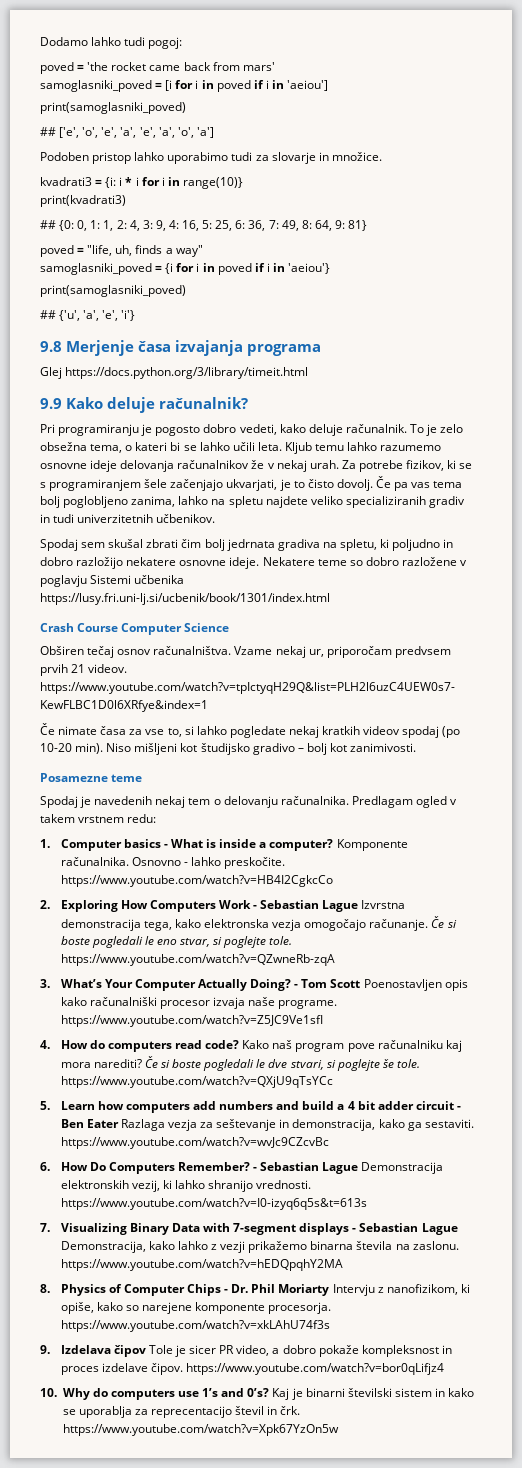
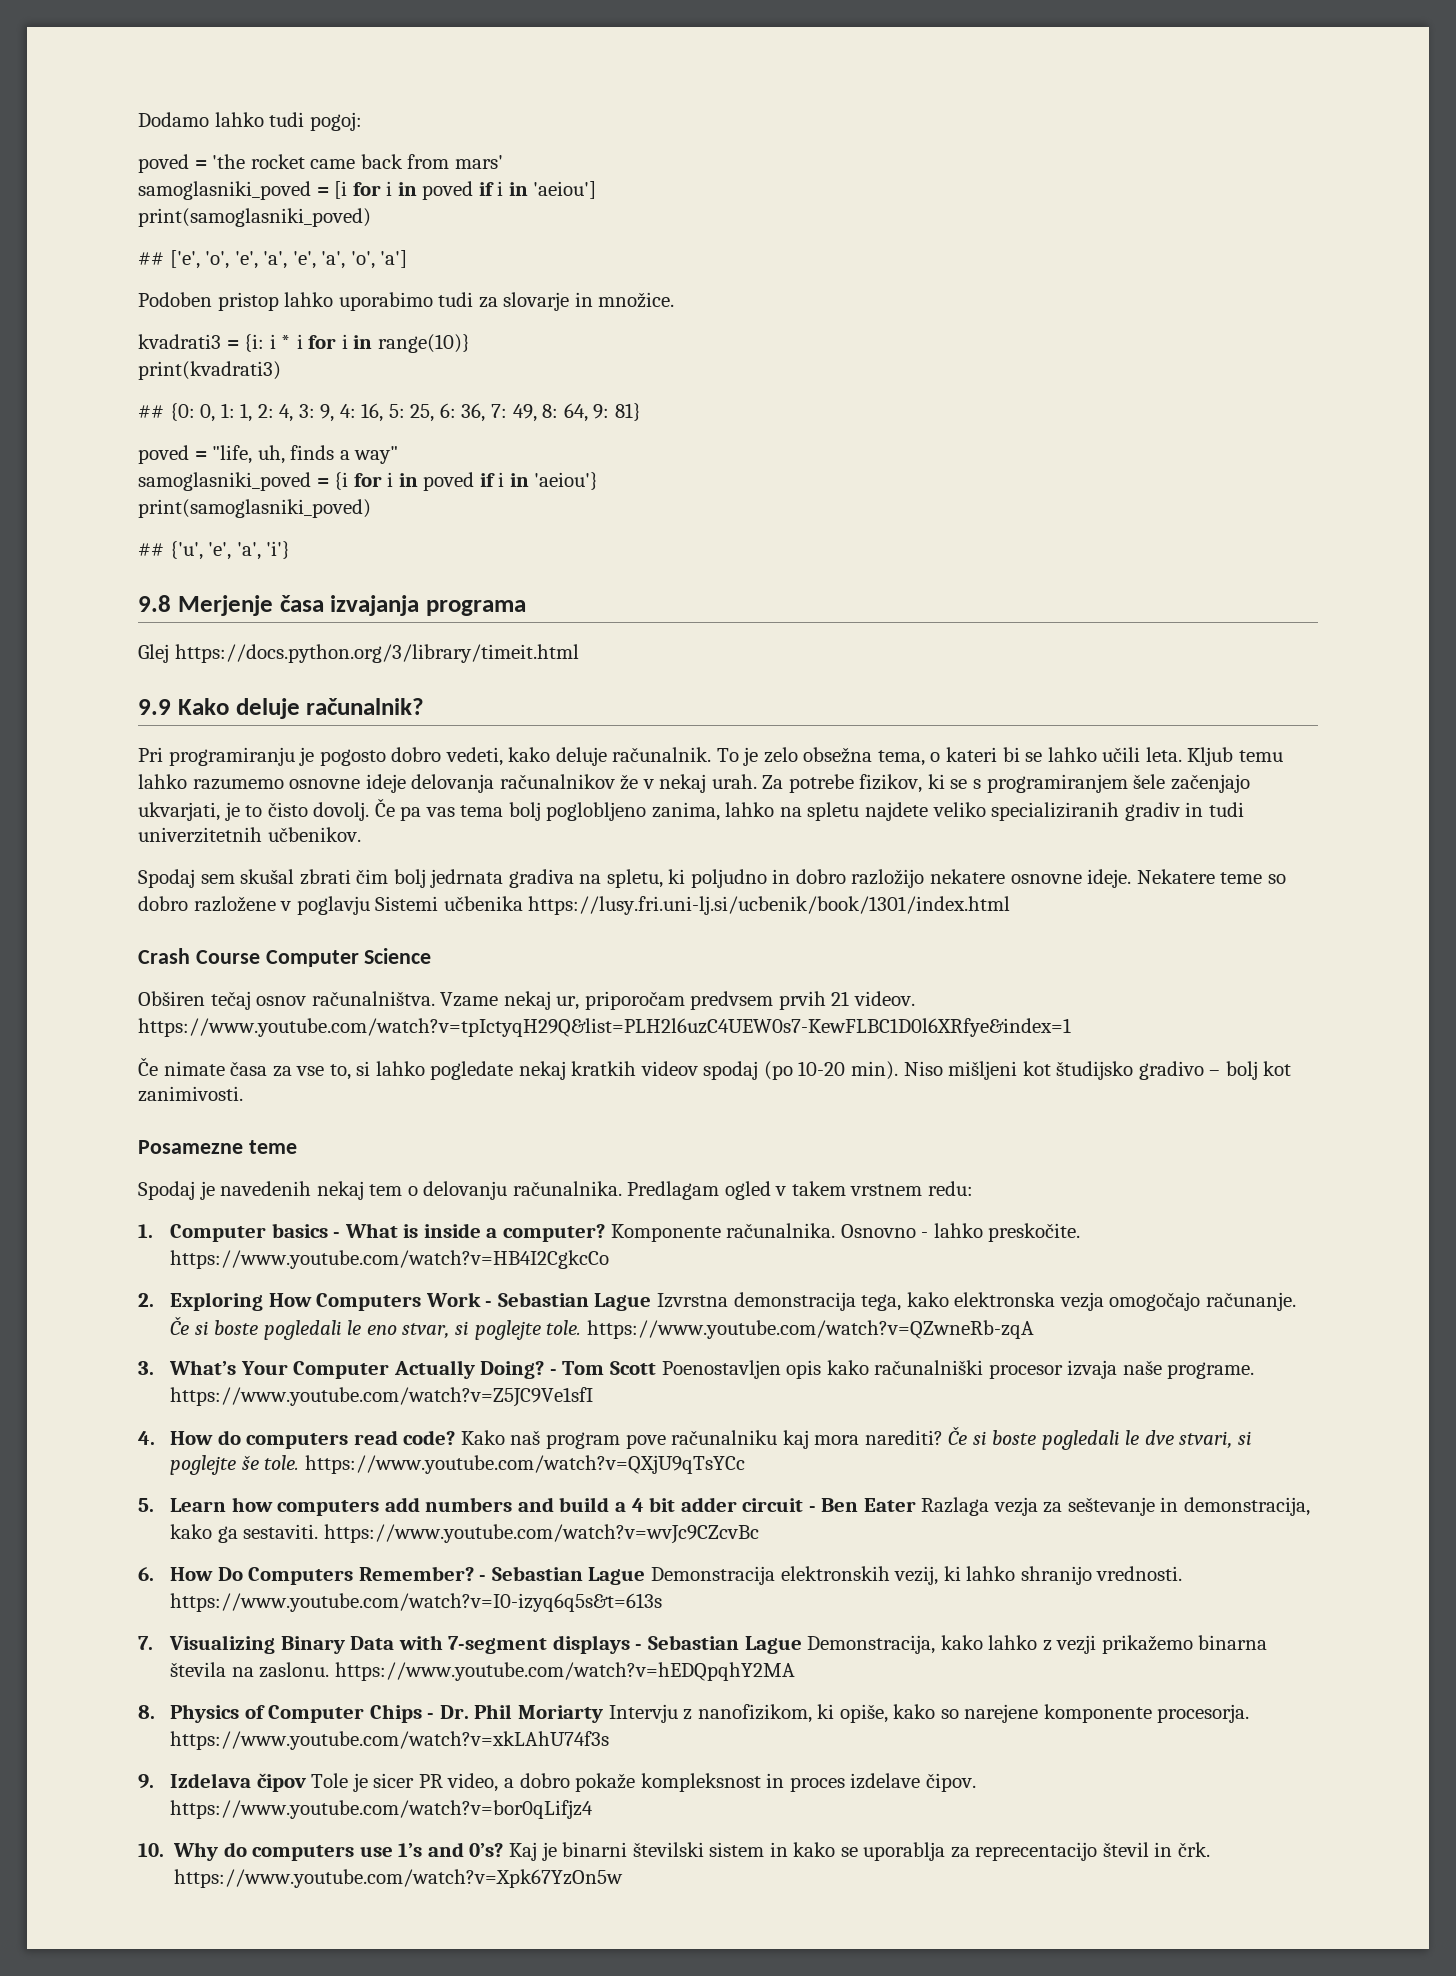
- ## {'u', 'a', 'e', 'i'}
+ ## {'u', 'e', 'a', 'i'}

